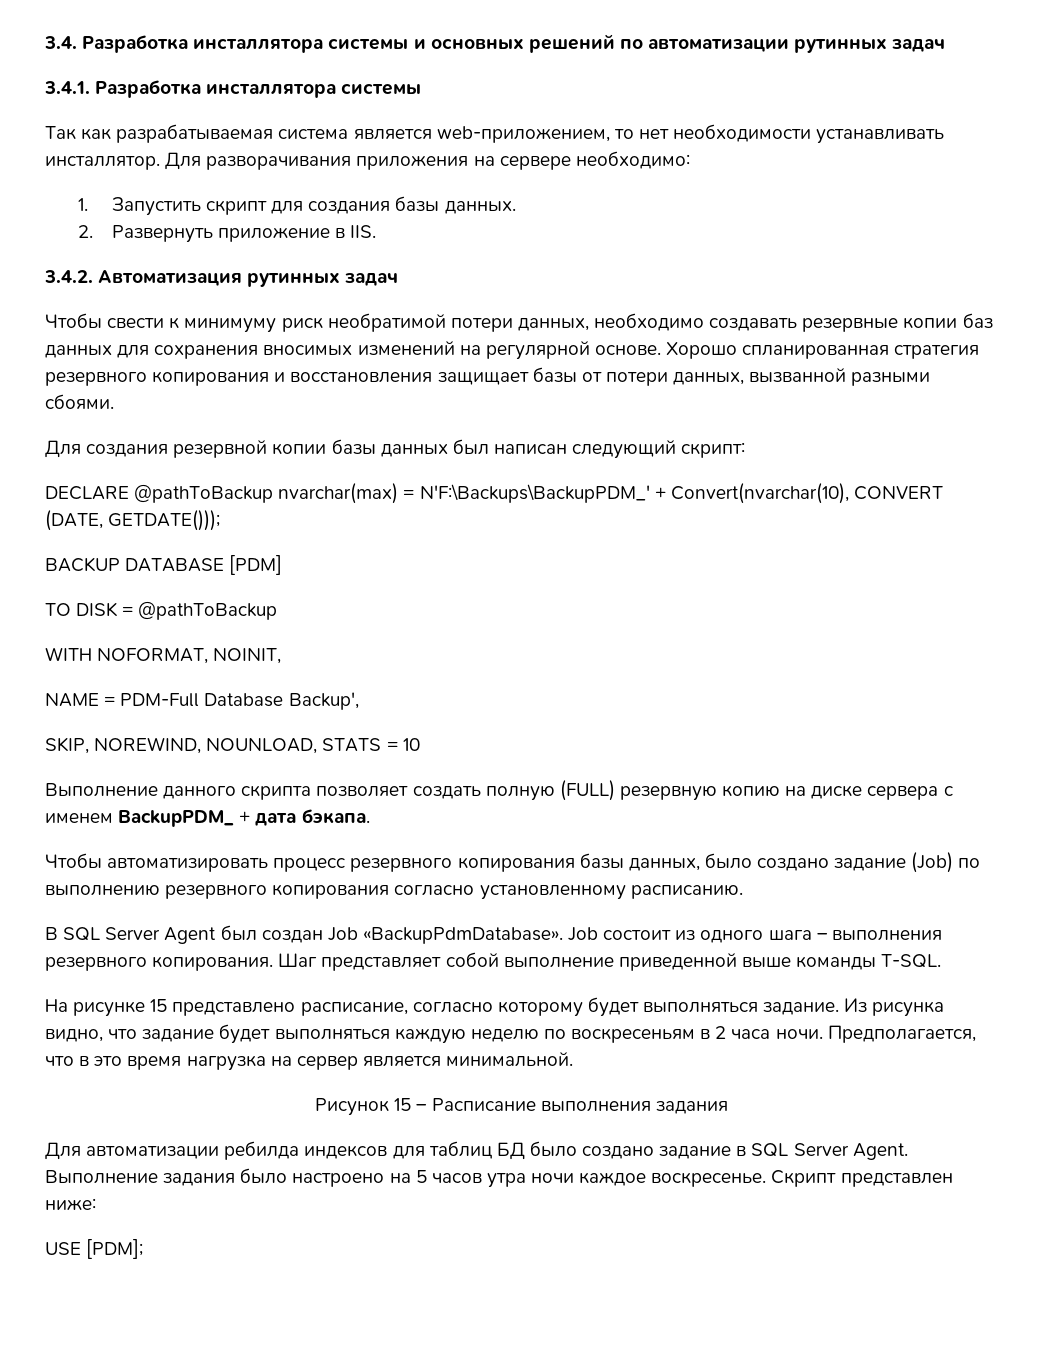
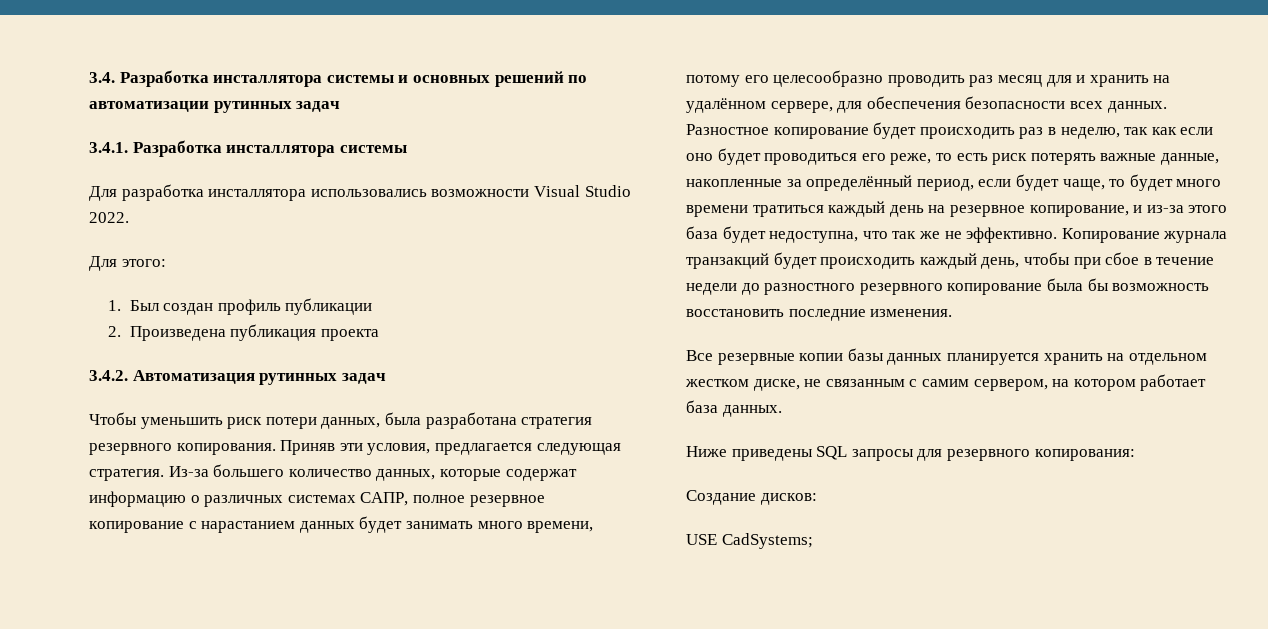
- Так как разрабатываемая система является web-приложением, то нет необходимости устанавливать инсталлятор. Для разворачивания приложения на сервере необходимо:
- 1. Запустить скрипт для создания базы данных.
- 2. Развернуть приложение в IIS.
+ Для разработка инсталлятора использовались возможности Visual Studio 2022.
+ Для этого:
+ 1. Был создан профиль публикации
+ 2. Произведена публикация проекта
- Чтобы свести к минимуму риск необратимой потери данных, необходимо создавать резервные копии баз данных для сохранения вносимых изменений на регулярной основе. Хорошо спланированная стратегия резервного копирования и восстановления защищает базы от потери данных, вызванной разными сбоями.
- Для создания резервной копии базы данных был написан следующий скрипт:
- DECLARE @pathToBackup nvarchar(max) = N'F:\Backups\BackupPDM_' + Convert(nvarchar(10), CONVERT (DATE, GETDATE()));
- BACKUP DATABASE [PDM]
- TO DISK = @pathToBackup
- WITH NOFORMAT, NOINIT,
- NAME = PDM-Full Database Backup',
- SKIP, NOREWIND, NOUNLOAD, STATS = 10
- Выполнение данного скрипта позволяет создать полную (FULL) резервную копию на диске сервера с именем BackupPDM_ + дата бэкапа.
- Чтобы автоматизировать процесс резервного копирования базы данных, было создано задание (Job) по выполнению резервного копирования согласно установленному расписанию.
- В SQL Server Agent был создан Job «BackupPdmDatabase». Job состоит из одного шага – выполнения резервного копирования. Шаг представляет собой выполнение приведенной выше команды T-SQL.
- На рисунке 15 представлено расписание, согласно которому будет выполняться задание. Из рисунка видно, что задание будет выполняться каждую неделю по воскресеньям в 2 часа ночи. Предполагается, что в это время нагрузка на сервер является минимальной.
- Рисунок 15 – Расписание выполнения задания
- Для автоматизации ребилда индексов для таблиц БД было создано задание в SQL Server Agent. Выполнение задания было настроено на 5 часов утра ночи каждое воскресенье. Скрипт представлен ниже:
+ Чтобы уменьшить риск потери данных, была разработана стратегия резервного копирования. Приняв эти условия, предлагается следующая стратегия. Из-за большего количество данных, которые содержат информацию о различных системах САПР, полное резервное копирование с нарастанием данных будет занимать много времени, потому его целесообразно проводить раз месяц для и хранить на удалённом сервере, для обеспечения безопасности всех данных. Разностное копирование будет происходить раз в неделю, так как если оно будет проводиться его реже, то есть риск потерять важные данные, накопленные за определённый период, если будет чаще, то будет много времени тратиться каждый день на резервное копирование, и из-за этого база будет недоступна, что так же не эффективно. Копирование журнала транзакций будет происходить каждый день, чтобы при сбое в течение недели до разностного резервного копирование была бы возможность восстановить последние изменения.
+ Все резервные копии базы данных планируется хранить на отдельном жестком диске, не связанным с самим сервером, на котором работает база данных.
+ Ниже приведены SQL запросы для резервного копирования:
+ Создание дисков:
- USE [PDM];
+ USE CadSystems;

